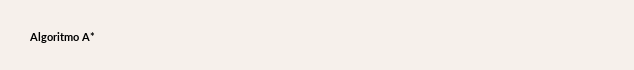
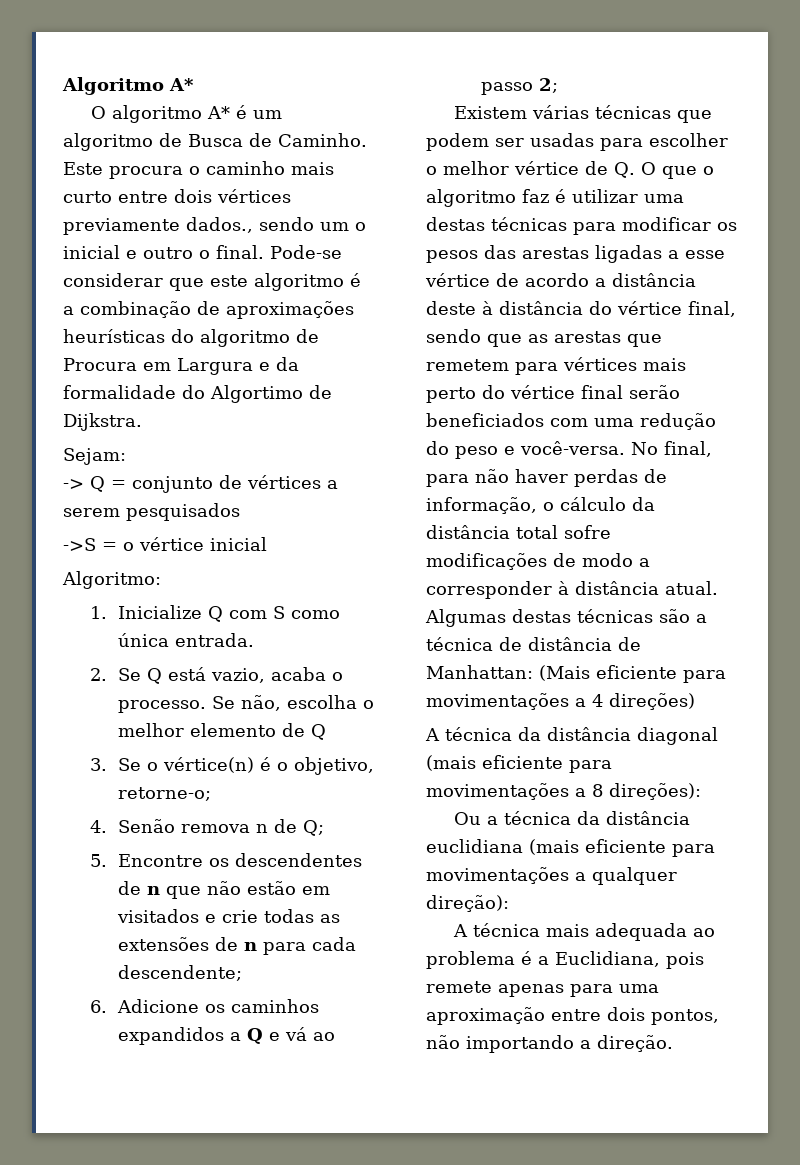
+ O algoritmo A* é um algoritmo de Busca de Caminho. Este procura o caminho mais curto entre dois vértices previamente dados., sendo um o inicial e outro o final. Pode-se considerar que este algoritmo é a combinação de aproximações heurísticas do algoritmo de Procura em Largura e da formalidade do Algortimo de Dijkstra.
+ Sejam:
+ -> Q = conjunto de vértices a serem pesquisados
+ ->S = o vértice inicial
+ Algoritmo:
+ 1. Inicialize Q com S como única entrada.
+ 2. Se Q está vazio, acaba o processo. Se não, escolha o melhor elemento de Q
+ 3. Se o vértice(n) é o objetivo, retorne-o;
+ 4. Senão remova n de Q;
+ 5. Encontre os descendentes de n que não estão em visitados e crie todas as extensões de n para cada descendente;
+ 6. Adicione os caminhos expandidos a Q e vá ao passo 2;
+ Existem várias técnicas que podem ser usadas para escolher o melhor vértice de Q. O que o algoritmo faz é utilizar uma destas técnicas para modificar os pesos das arestas ligadas a esse vértice de acordo a distância deste à distância do vértice final, sendo que as arestas que remetem para vértices mais perto do vértice final serão beneficiados com uma redução do peso e você-versa. No final, para não haver perdas de informação, o cálculo da distância total sofre modificações de modo a corresponder à distância atual. Algumas destas técnicas são a técnica de distância de Manhattan: (Mais eficiente para movimentações a 4 direções)
+ A técnica da distância diagonal (mais eficiente para movimentações a 8 direções):
+ Ou a técnica da distância euclidiana (mais eficiente para movimentações a qualquer direção):
+ A técnica mais adequada ao problema é a Euclidiana, pois remete apenas para uma aproximação entre dois pontos, não importando a direção.

